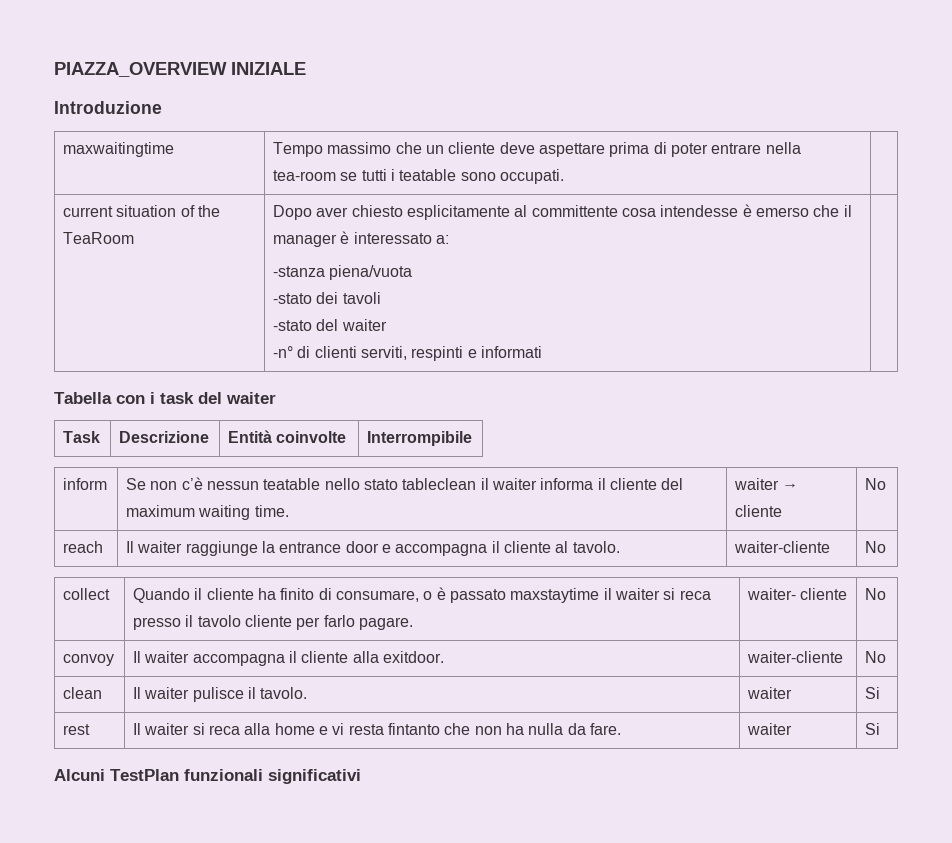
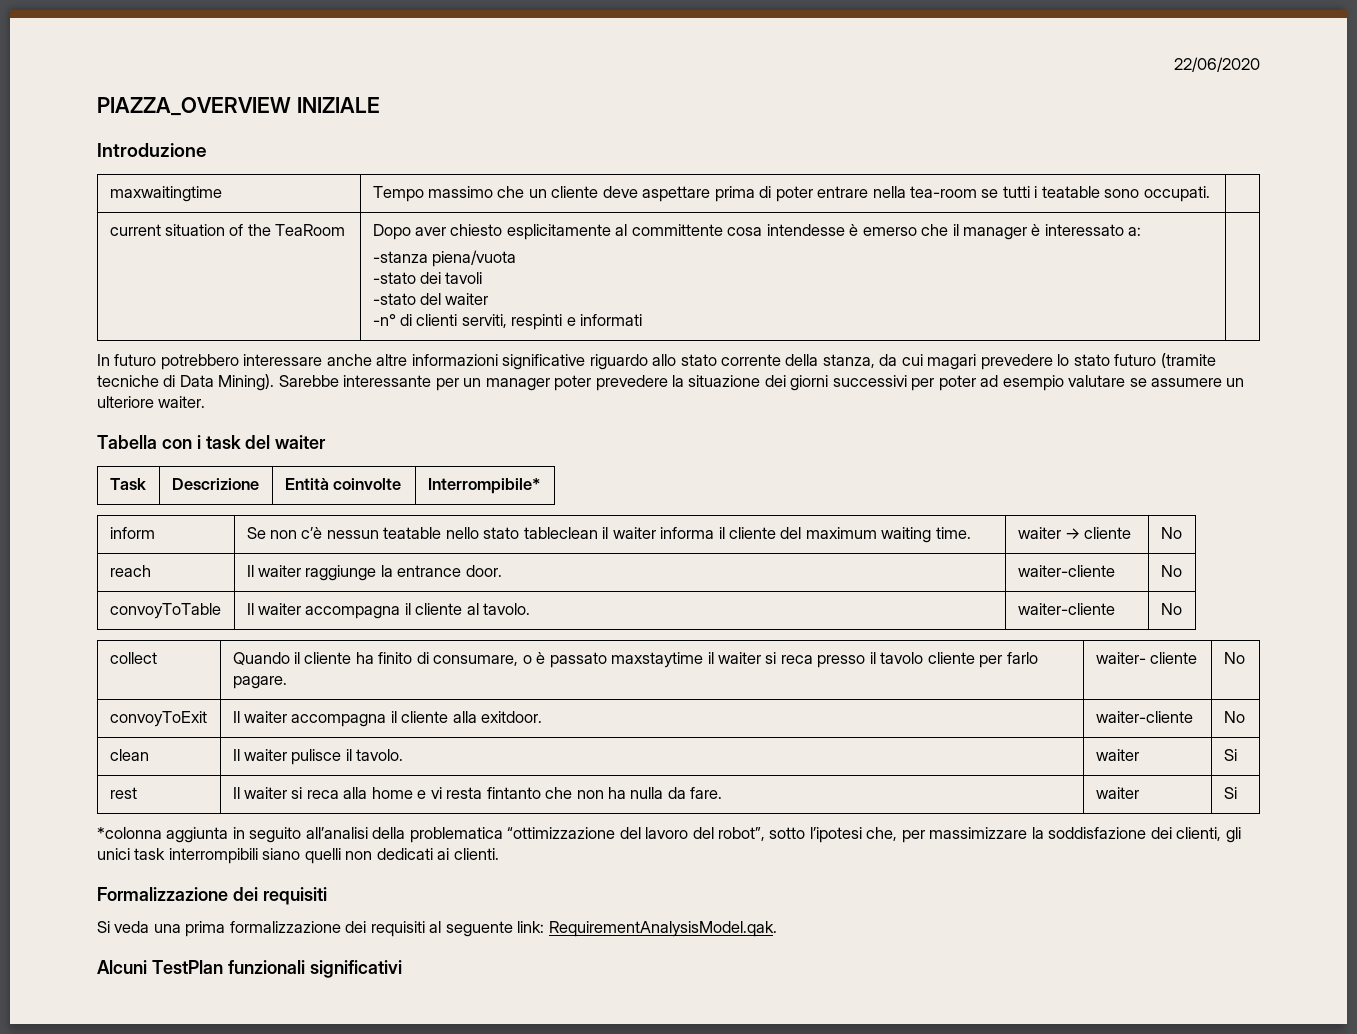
+ 22/06/2020
+ In futuro potrebbero interessare anche altre informazioni significative riguardo allo stato corrente della stanza, da cui magari prevedere lo stato futuro (tramite tecniche di Data Mining). Sarebbe interessante per un manager poter prevedere la situazione dei giorni successivi per poter ad esempio valutare se assumere un ulteriore waiter.
- Task | Descrizione | Entità coinvolte | Interrompibile
+ Task | Descrizione | Entità coinvolte | Interrompibile*
- reach | Il waiter raggiunge la entrance door e accompagna il cliente al tavolo. | waiter-cliente | No
+ reach | Il waiter raggiunge la entrance door. | waiter-cliente | No
+ convoyToTable | Il waiter accompagna il cliente al tavolo. | waiter-cliente | No
- convoy | Il waiter accompagna il cliente alla exitdoor. | waiter-cliente | No
+ convoyToExit | Il waiter accompagna il cliente alla exitdoor. | waiter-cliente | No
+ *colonna aggiunta in seguito all’analisi della problematica “ottimizzazione del lavoro del robot”, sotto l’ipotesi che, per massimizzare la soddisfazione dei clienti, gli unici task interrompibili siano quelli non dedicati ai clienti.
+ Formalizzazione dei requisiti
+ Si veda una prima formalizzazione dei requisiti al seguente link: RequirementAnalysisModel.qak.

